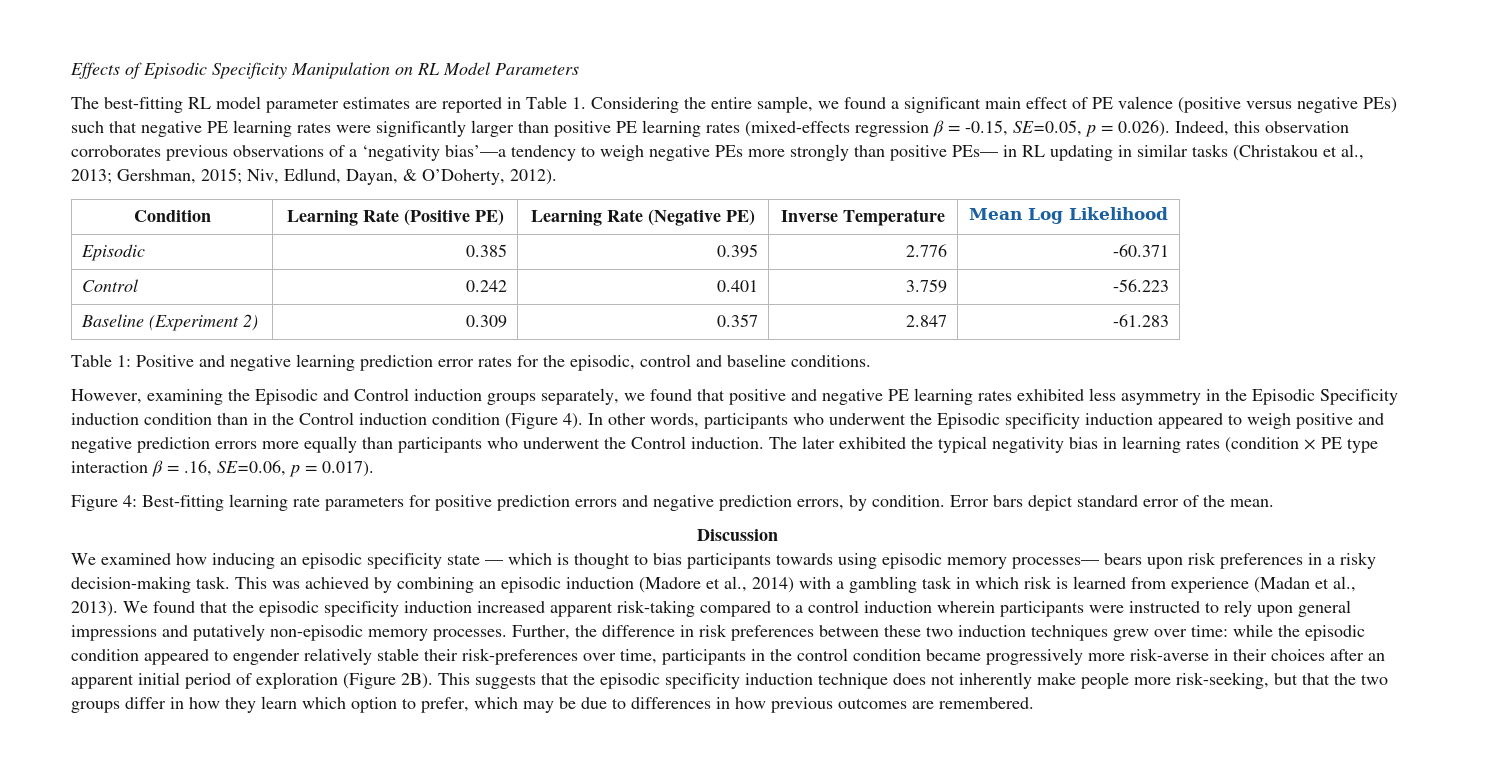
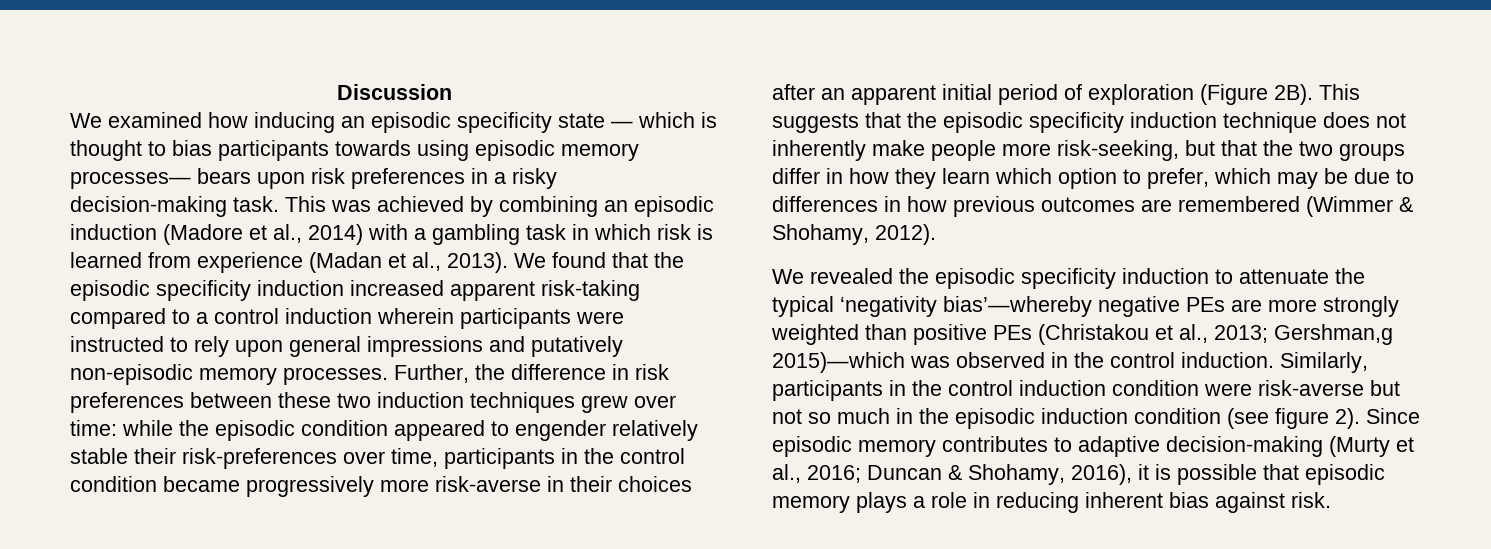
- Effects of Episodic Specificity Manipulation on RL Model Parameters
- The best-fitting RL model parameter estimates are reported in Table 1. Considering the entire sample, we found a significant main effect of PE valence (positive versus negative PEs) such that negative PE learning rates were significantly larger than positive PE learning rates (mixed-effects regression β = -0.15, SE=0.05, p = 0.026). Indeed, this observation corroborates previous observations of a ‘negativity bias’—a tendency to weigh negative PEs more strongly than positive PEs— in RL updating in similar tasks (Christakou et al., 2013; Gershman, 2015; Niv, Edlund, Dayan, & O’Doherty, 2012).
- Condition | Learning Rate (Positive PE) | Learning Rate (Negative PE) | Inverse Temperature | Mean Log Likelihood
- Episodic | 0.385 | 0.395 | 2.776 | -60.371
- Control | 0.242 | 0.401 | 3.759 | -56.223
- Baseline (Experiment 2) | 0.309 | 0.357 | 2.847 | -61.283
- Table 1: Positive and negative learning prediction error rates for the episodic, control and baseline conditions.
- However, examining the Episodic and Control induction groups separately, we found that positive and negative PE learning rates exhibited less asymmetry in the Episodic Specificity induction condition than in the Control induction condition (Figure 4). In other words, participants who underwent the Episodic specificity induction appeared to weigh positive and negative prediction errors more equally than participants who underwent the Control induction. The later exhibited the typical negativity bias in learning rates (condition × PE type interaction β = .16, SE=0.06, p = 0.017).
- Figure 4: Best-fitting learning rate parameters for positive prediction errors and negative prediction errors, by condition. Error bars depict standard error of the mean.
- This suggests that the episodic specificity induction technique does not inherently make people more risk-seeking, but that the two groups differ in how they learn which option to prefer, which may be due to differences in how previous outcomes are remembered.
+ This suggests that the episodic specificity induction technique does not inherently make people more risk-seeking, but that the two groups differ in how they learn which option to prefer, which may be due to differences in how previous outcomes are remembered (Wimmer & Shohamy, 2012).
+ We revealed the episodic specificity induction to attenuate the typical ‘negativity bias’—whereby negative PEs are more strongly weighted than positive PEs (Christakou et al., 2013; Gershman,g 2015)—which was observed in the control induction. Similarly, participants in the control induction condition were risk-averse but not so much in the episodic induction condition (see figure 2). Since episodic memory contributes to adaptive decision-making (Murty et al., 2016; Duncan & Shohamy, 2016), it is possible that episodic memory plays a role in reducing inherent bias against risk.

